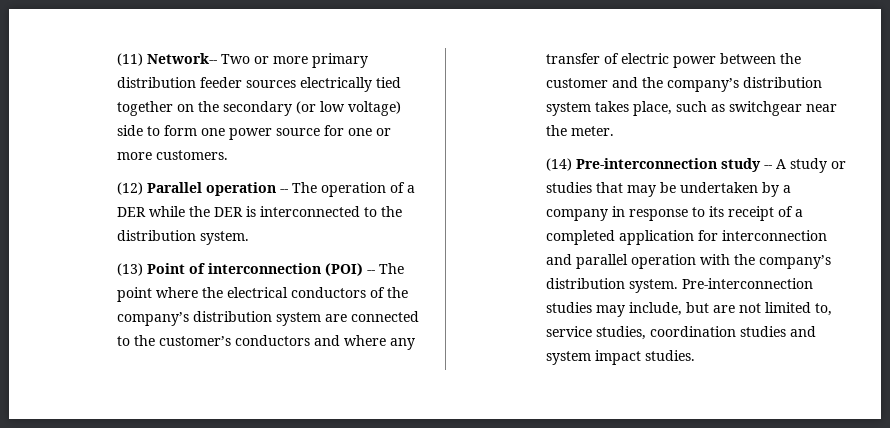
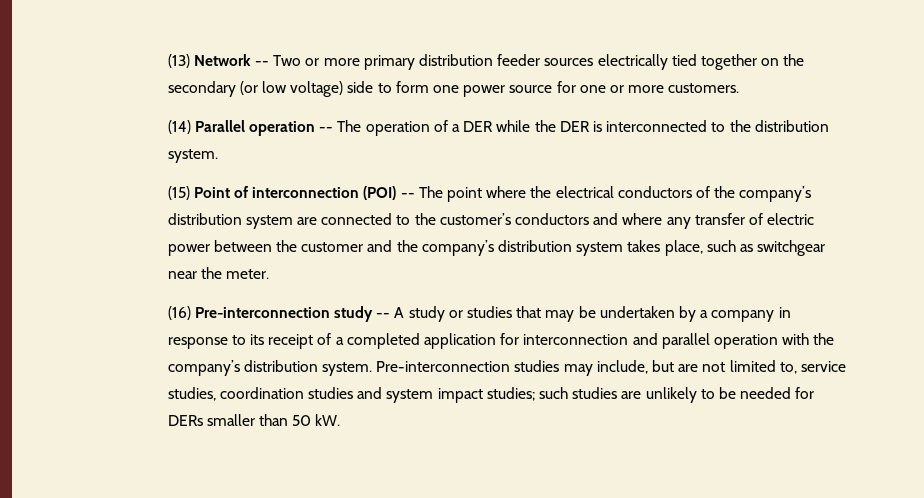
- (11) Network-- Two or more primary distribution feeder sources electrically tied together on the secondary (or low voltage) side to form one power source for one or more customers.
+ (13) Network -- Two or more primary distribution feeder sources electrically tied together on the secondary (or low voltage) side to form one power source for one or more customers.
- (12) Parallel operation -- The operation of a DER while the DER is interconnected to the distribution system.
+ (14) Parallel operation -- The operation of a DER while the DER is interconnected to the distribution system.
- (13) Point of interconnection (POI) -- The point where the electrical conductors of the company’s distribution system are connected to the customer’s conductors and where any transfer of electric power between the customer and the company’s distribution system takes place, such as switchgear near the meter.
+ (15) Point of interconnection (POI) -- The point where the electrical conductors of the company’s distribution system are connected to the customer’s conductors and where any transfer of electric power between the customer and the company’s distribution system takes place, such as switchgear near the meter.
- (14) Pre-interconnection study -- A study or studies that may be undertaken by a company in response to its receipt of a completed application for interconnection and parallel operation with the company’s distribution system.
+ (16) Pre-interconnection study -- A study or studies that may be undertaken by a company in response to its receipt of a completed application for interconnection and parallel operation with the company’s distribution system.
- Pre-interconnection studies may include, but are not limited to, service studies, coordination studies and system impact studies.
+ Pre-interconnection studies may include, but are not limited to, service studies, coordination studies and system impact studies; such studies are unlikely to be needed for DERs smaller than 50 kW.

